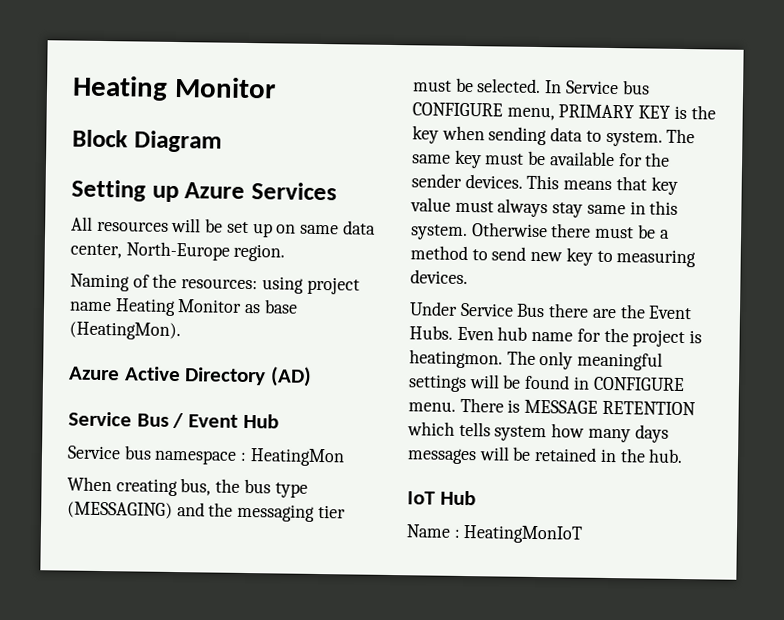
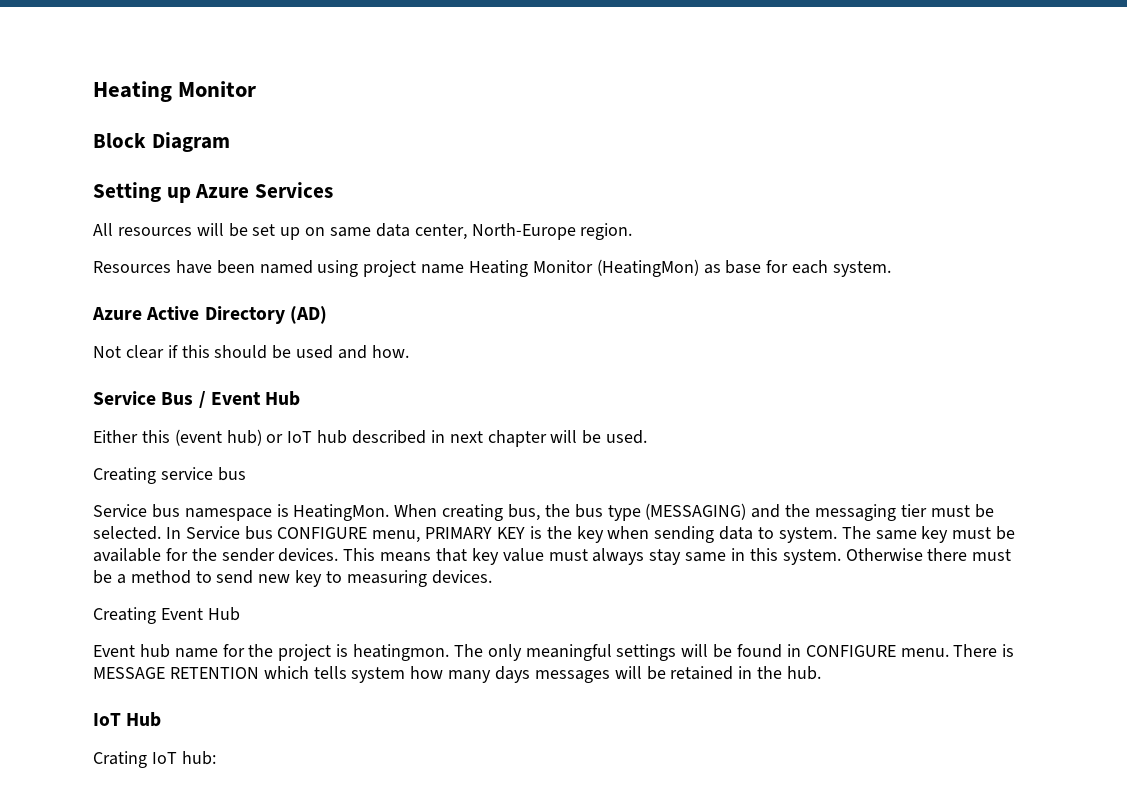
- Naming of the resources: using project name Heating Monitor as base (HeatingMon).
+ Resources have been named using project name Heating Monitor (HeatingMon) as base for each system.
+ Not clear if this should be used and how.
+ Either this (event hub) or IoT hub described in next chapter will be used.
+ Creating service bus
- Service bus namespace : HeatingMon
- When creating bus, the bus type (MESSAGING) and the messaging tier must be selected.
+ Service bus namespace is HeatingMon. When creating bus, the bus type (MESSAGING) and the messaging tier must be selected.
- Under Service Bus there are the Event Hubs. Even hub name for the project is heatingmon.
+ Creating Event Hub
+ Event hub name for the project is heatingmon.
- Name : HeatingMonIoT
+ Crating IoT hub:

